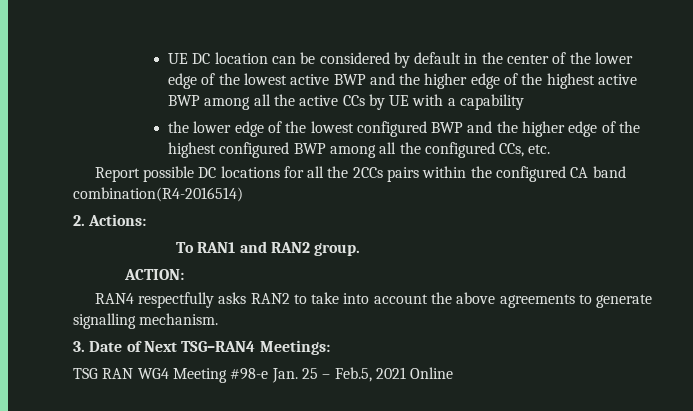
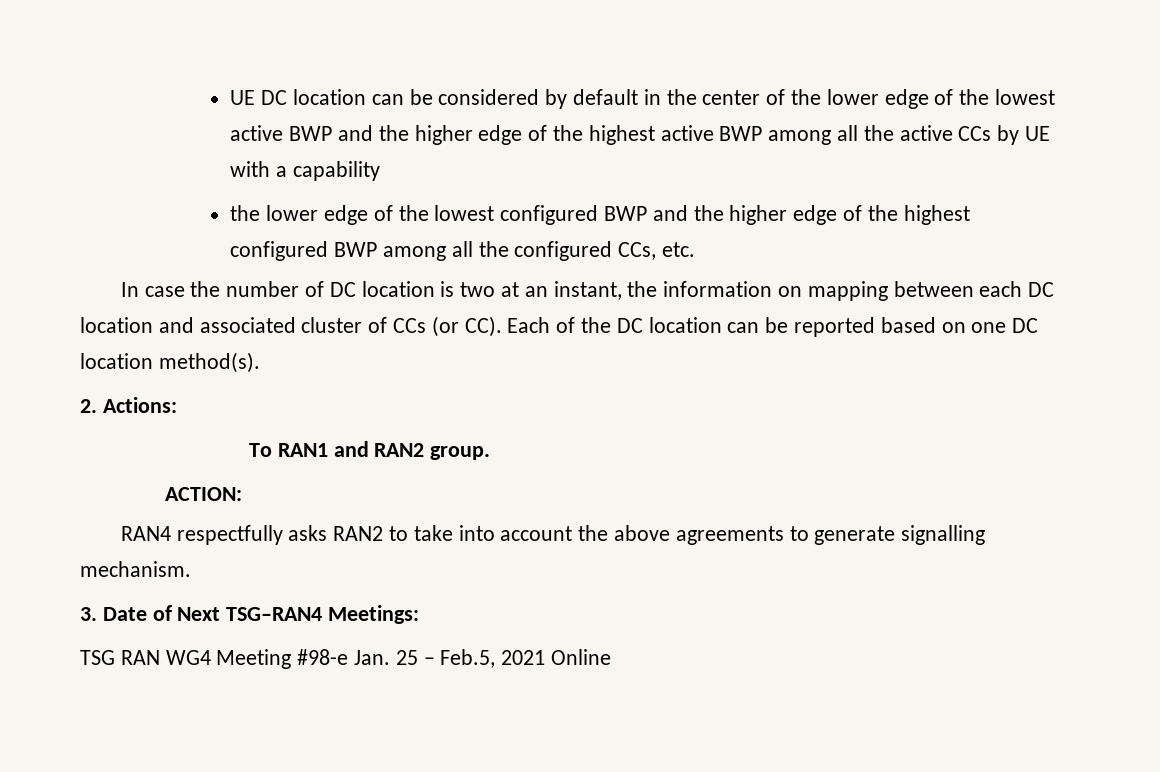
- Report possible DC locations for all the 2CCs pairs within the configured CA band combination(R4-2016514)
+ In case the number of DC location is two at an instant, the information on mapping between each DC location and associated cluster of CCs (or CC). Each of the DC location can be reported based on one DC location method(s).

